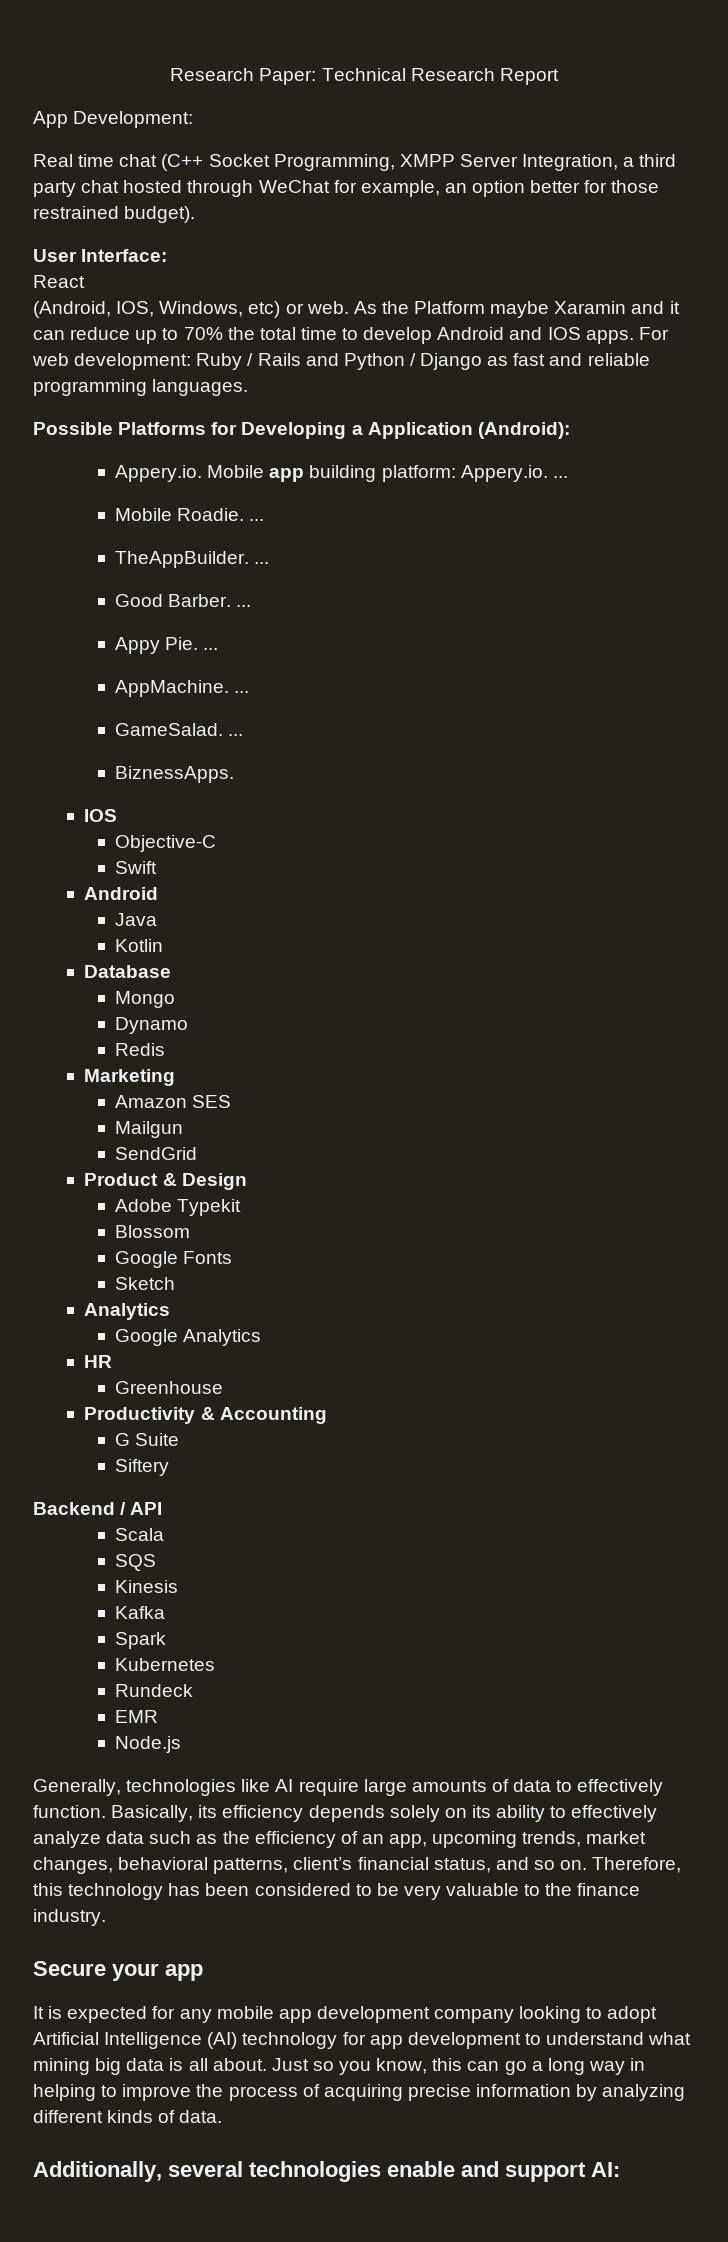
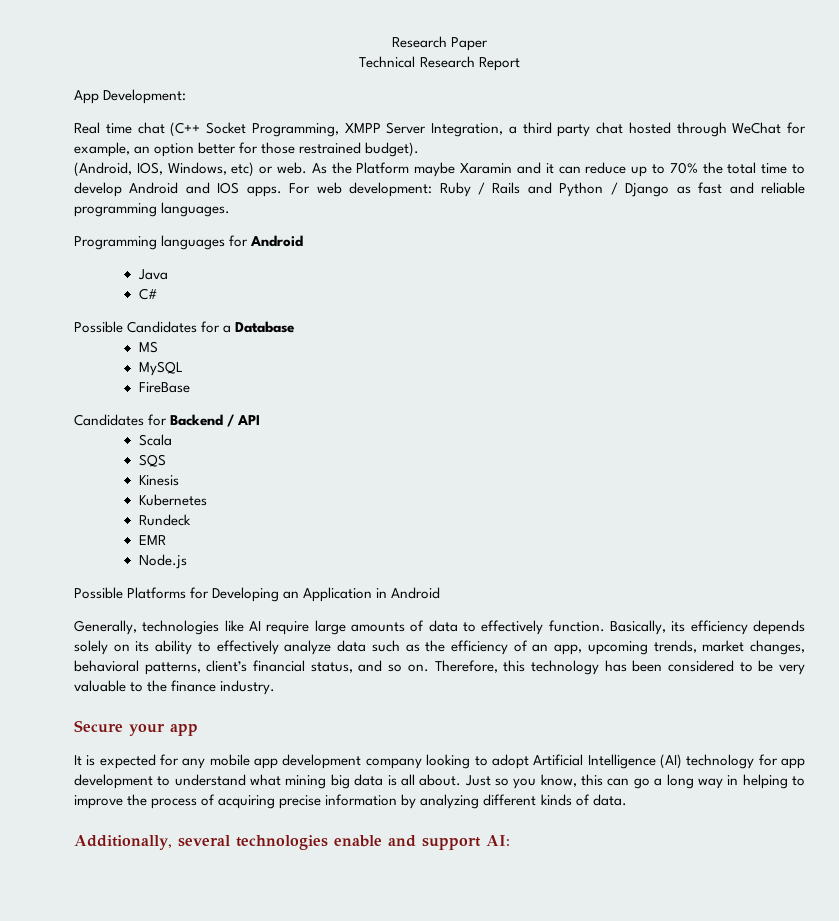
- Research Paper: Technical Research Report
+ Research Paper
+ Technical Research Report
- User Interface:
- React
- Possible Platforms for Developing a Application (Android):
- Appery.io. Mobile app building platform: Appery.io. ...
- Mobile Roadie. ...
- TheAppBuilder. ...
- Good Barber. ...
- Appy Pie. ...
- AppMachine. ...
- GameSalad. ...
- BiznessApps.
- IOS
- Objective-C
- Swift
- Android
+ Programming languages for Android
  Java
- Kotlin
- Database
- Mongo
- Dynamo
- Redis
- Marketing
- Amazon SES
- Mailgun
- SendGrid
- Product & Design
- Adobe Typekit
- Blossom
- Google Fonts
- Sketch
- Analytics
- Google Analytics
- HR
- Greenhouse
- Productivity & Accounting
- G Suite
- Siftery
- Backend / API
+ C#
+ Possible Candidates for a Database
+ MS
+ MySQL
+ FireBase
+ Candidates for Backend / API
- Kafka
- Spark
+ Possible Platforms for Developing an Application in Android

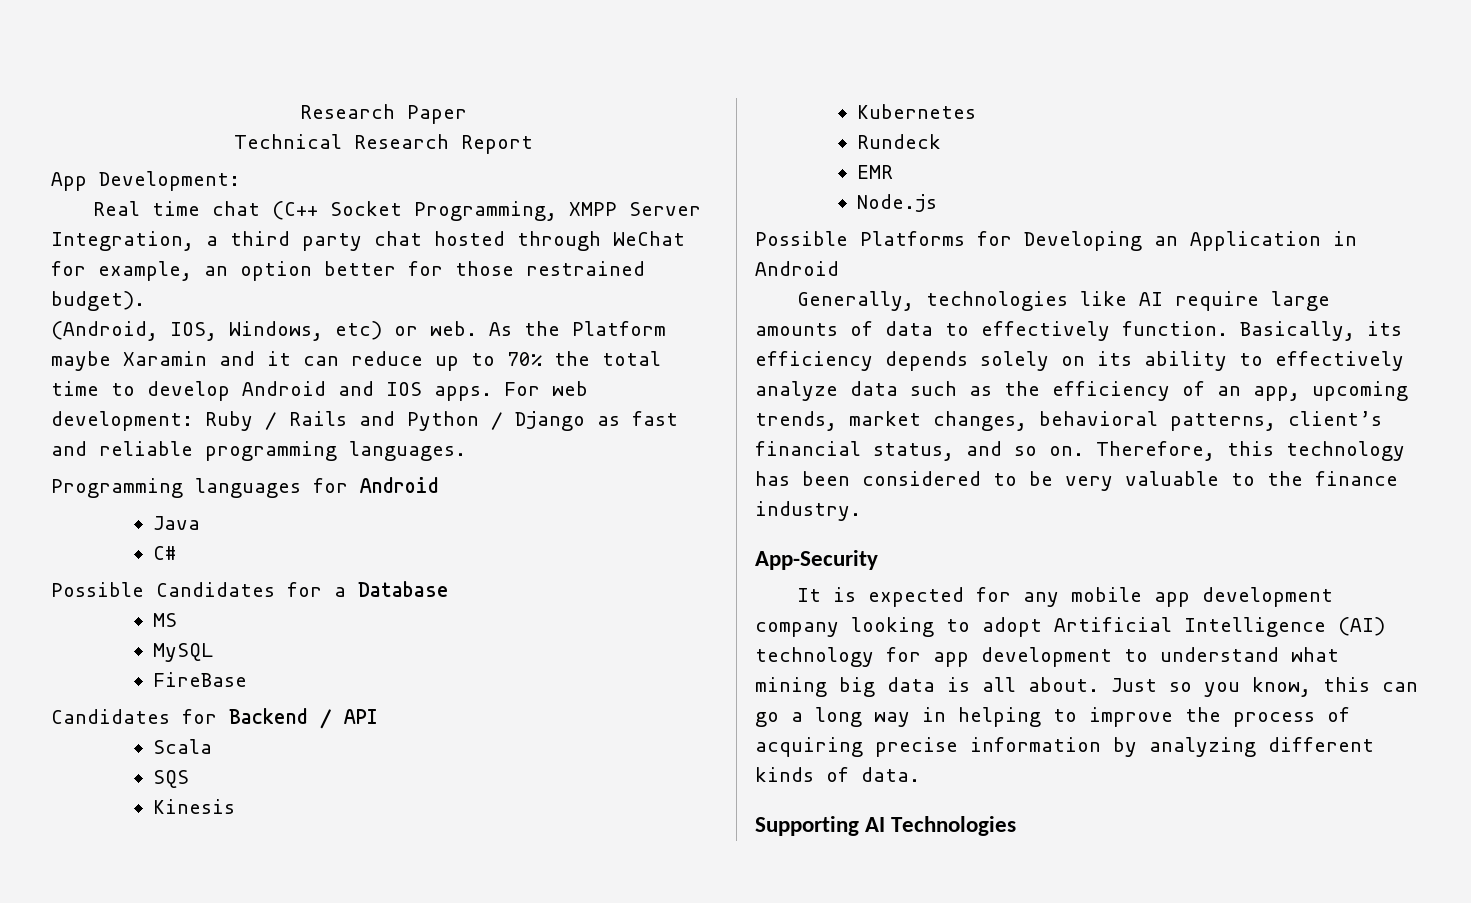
- Secure your app
+ App-Security
- Additionally, several technologies enable and support AI:
+ Supporting AI Technologies

